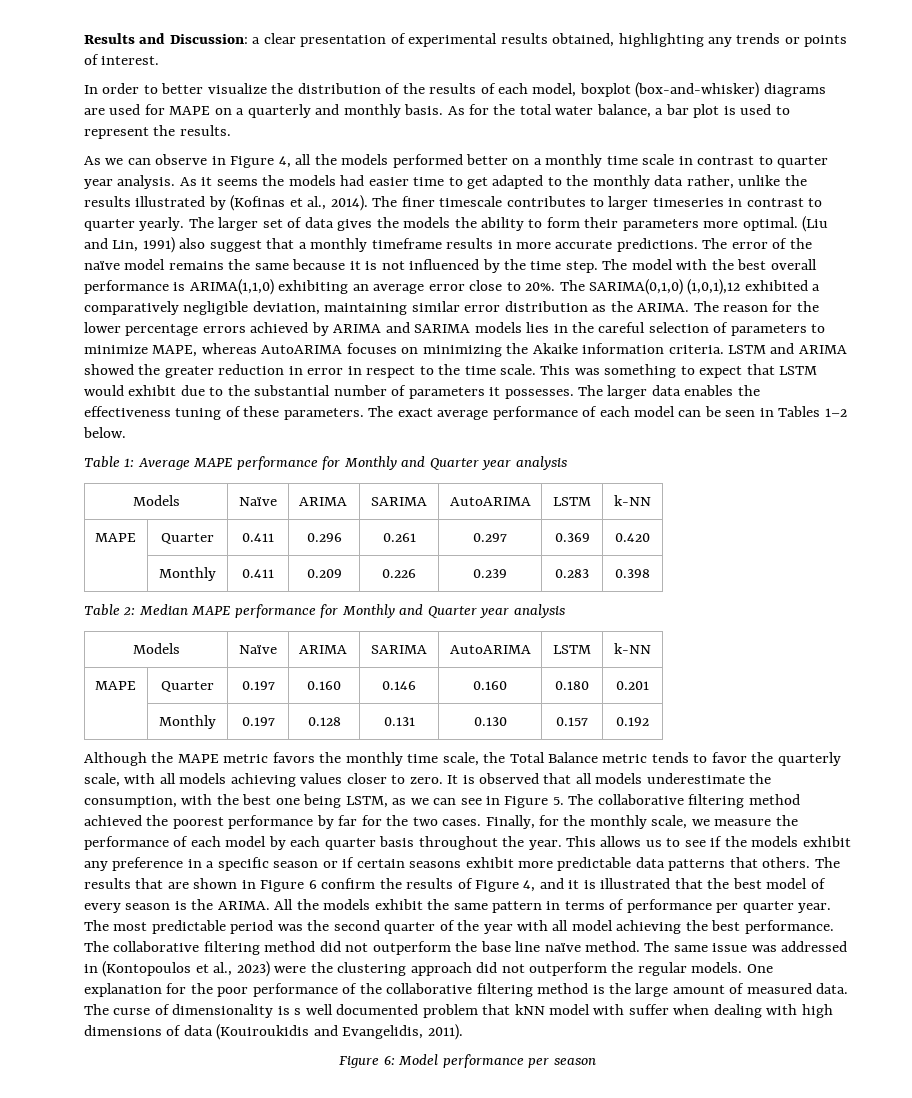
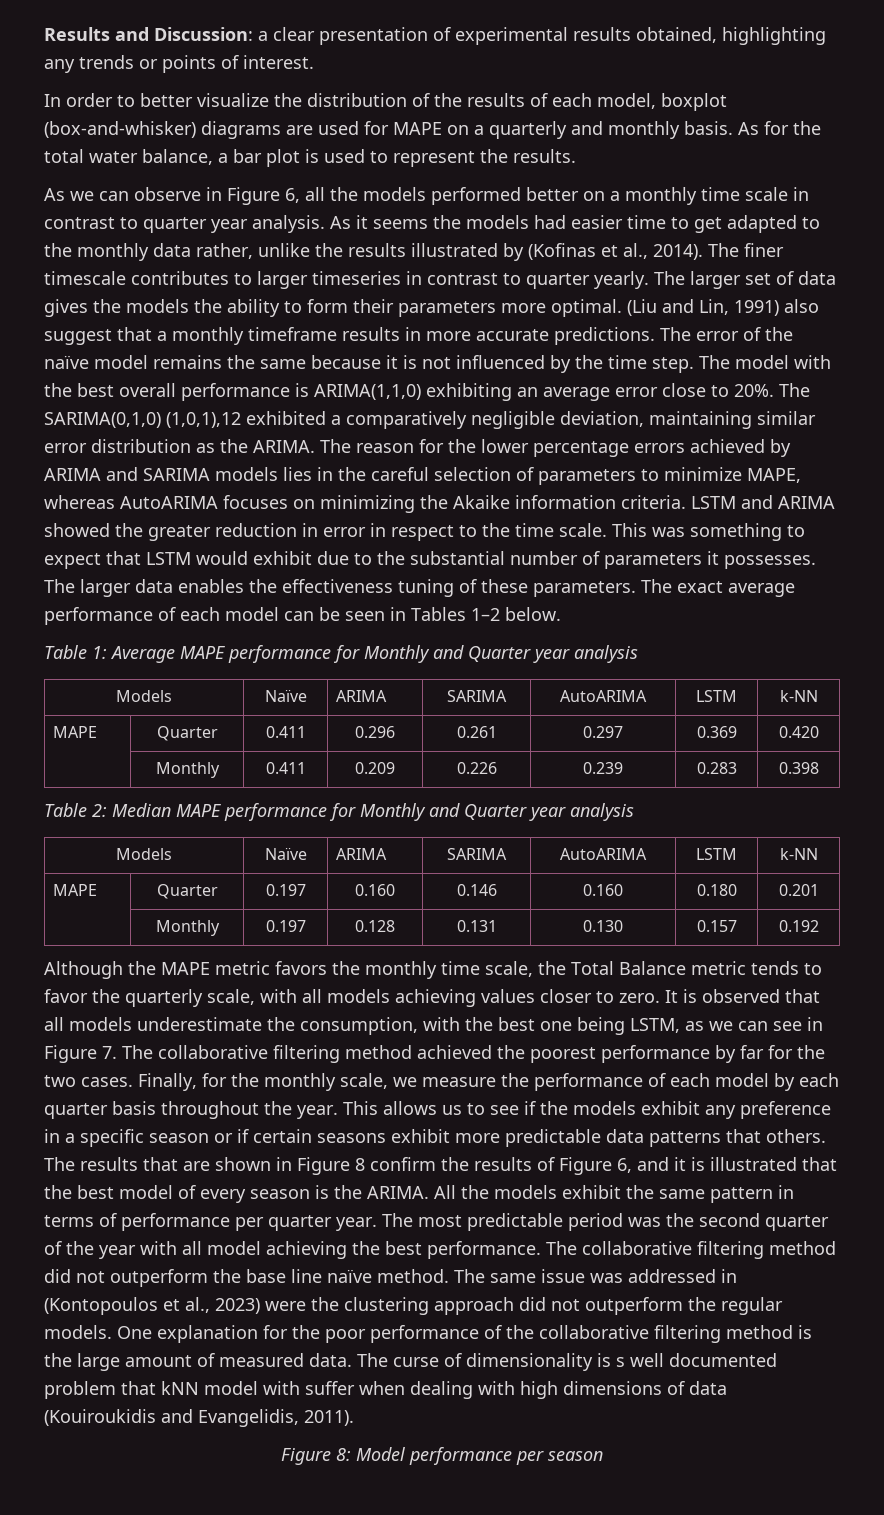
- As we can observe in Figure 4, all the models performed better on a monthly time scale in contrast to quarter year analysis.
+ As we can observe in Figure 6, all the models performed better on a monthly time scale in contrast to quarter year analysis.
- It is observed that all models underestimate the consumption, with the best one being LSTM, as we can see in Figure 5. The collaborative filtering method achieved the poorest performance by far for the two cases.
+ It is observed that all models underestimate the consumption, with the best one being LSTM, as we can see in Figure 7. The collaborative filtering method achieved the poorest performance by far for the two cases.
- The results that are shown in Figure 6 confirm the results of Figure 4, and it is illustrated that the best model of every season is the ARIMA.
+ The results that are shown in Figure 8 confirm the results of Figure 6, and it is illustrated that the best model of every season is the ARIMA.
- Figure 6: Model performance per season
+ Figure 8: Model performance per season

